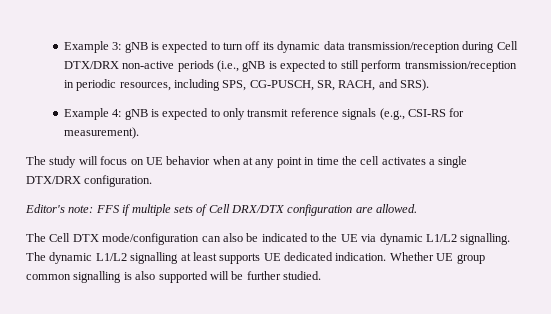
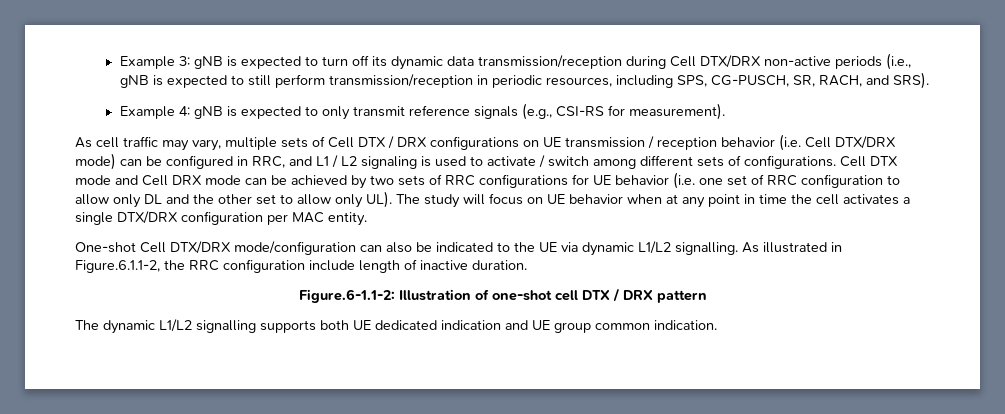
- The study will focus on UE behavior when at any point in time the cell activates a single DTX/DRX configuration.
- Editor's note: FFS if multiple sets of Cell DRX/DTX configuration are allowed.
- The Cell DTX mode/configuration can also be indicated to the UE via dynamic L1/L2 signalling.
+ As cell traffic may vary, multiple sets of Cell DTX / DRX configurations on UE transmission / reception behavior (i.e. Cell DTX/DRX mode) can be configured in RRC, and L1 / L2 signaling is used to activate / switch among different sets of configurations. Cell DTX mode and Cell DRX mode can be achieved by two sets of RRC configurations for UE behavior (i.e. one set of RRC configuration to allow only DL and the other set to allow only UL). The study will focus on UE behavior when at any point in time the cell activates a single DTX/DRX configuration per MAC entity.
+ One-shot Cell DTX/DRX mode/configuration can also be indicated to the UE via dynamic L1/L2 signalling.
- The dynamic L1/L2 signalling at least supports UE dedicated indication. Whether UE group common signalling is also supported will be further studied.
+ As illustrated in Figure.6.1.1-2, the RRC configuration include length of inactive duration.
+ Figure.6-1.1-2: Illustration of one-shot cell DTX / DRX pattern
+ The dynamic L1/L2 signalling supports both UE dedicated indication and UE group common indication.

